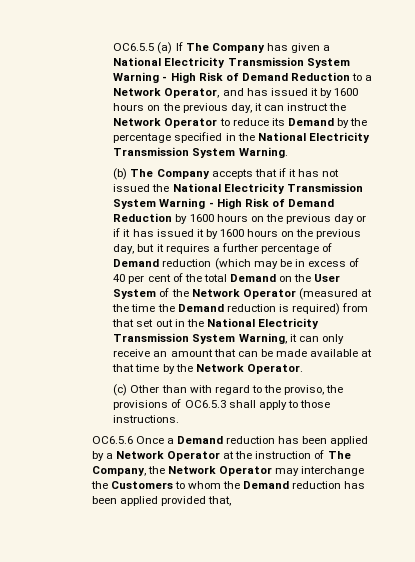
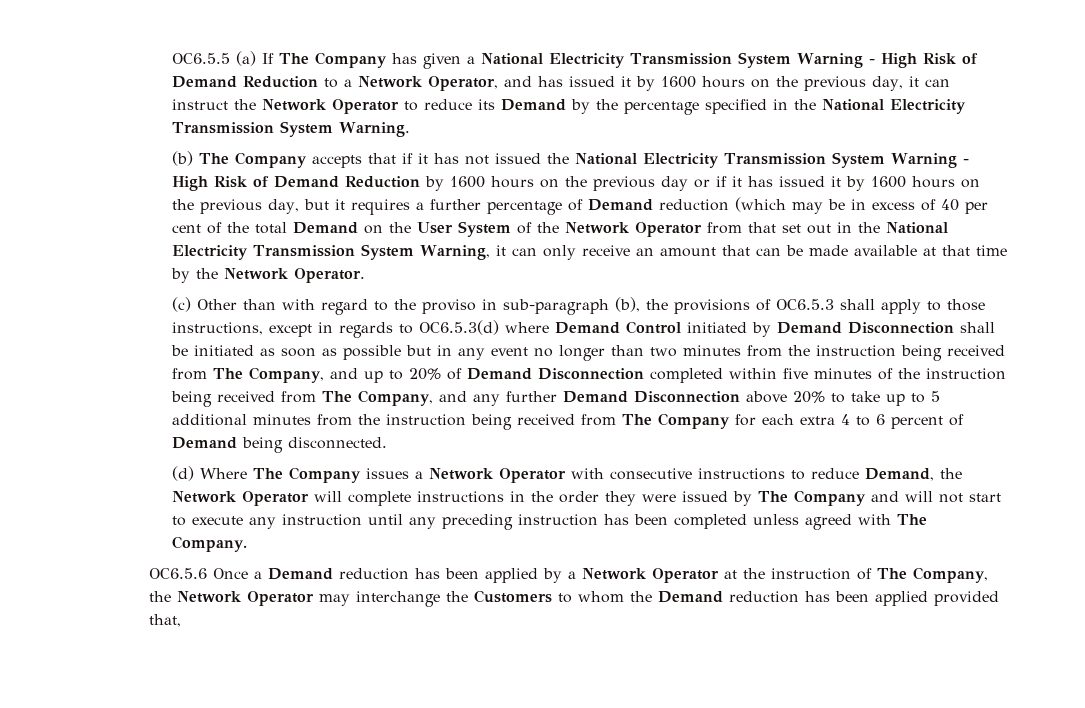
- (b) The Company accepts that if it has not issued the National Electricity Transmission System Warning - High Risk of Demand Reduction by 1600 hours on the previous day or if it has issued it by 1600 hours on the previous day, but it requires a further percentage of Demand reduction (which may be in excess of 40 per cent of the total Demand on the User System of the Network Operator (measured at the time the Demand reduction is required) from that set out in the National Electricity Transmission System Warning, it can only receive an amount that can be made available at that time by the Network Operator.
+ (b) The Company accepts that if it has not issued the National Electricity Transmission System Warning - High Risk of Demand Reduction by 1600 hours on the previous day or if it has issued it by 1600 hours on the previous day, but it requires a further percentage of Demand reduction (which may be in excess of 40 per cent of the total Demand on the User System of the Network Operator from that set out in the National Electricity Transmission System Warning, it can only receive an amount that can be made available at that time by the Network Operator.
- (c) Other than with regard to the proviso, the provisions of OC6.5.3 shall apply to those instructions.
+ (c) Other than with regard to the proviso in sub-paragraph (b), the provisions of OC6.5.3 shall apply to those instructions, except in regards to OC6.5.3(d) where Demand Control initiated by Demand Disconnection shall be initiated as soon as possible but in any event no longer than two minutes from the instruction being received from The Company, and up to 20% of Demand Disconnection completed within five minutes of the instruction being received from The Company, and any further Demand Disconnection above 20% to take up to 5 additional minutes from the instruction being received from The Company for each extra 4 to 6 percent of Demand being disconnected.
+ (d) Where The Company issues a Network Operator with consecutive instructions to reduce Demand, the Network Operator will complete instructions in the order they were issued by The Company and will not start to execute any instruction until any preceding instruction has been completed unless agreed with The Company.

